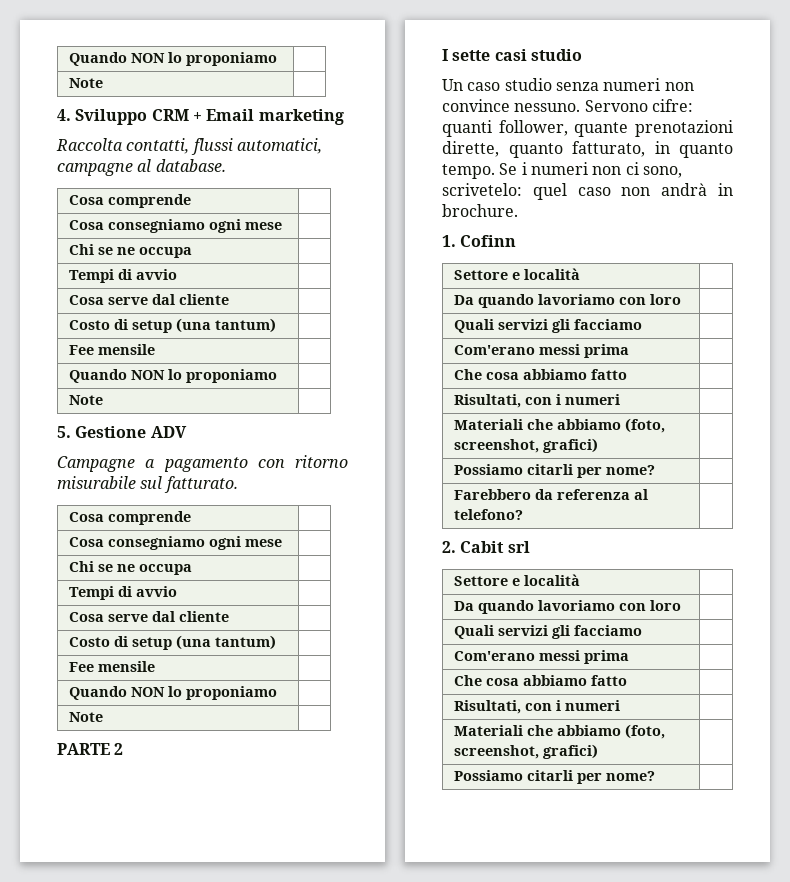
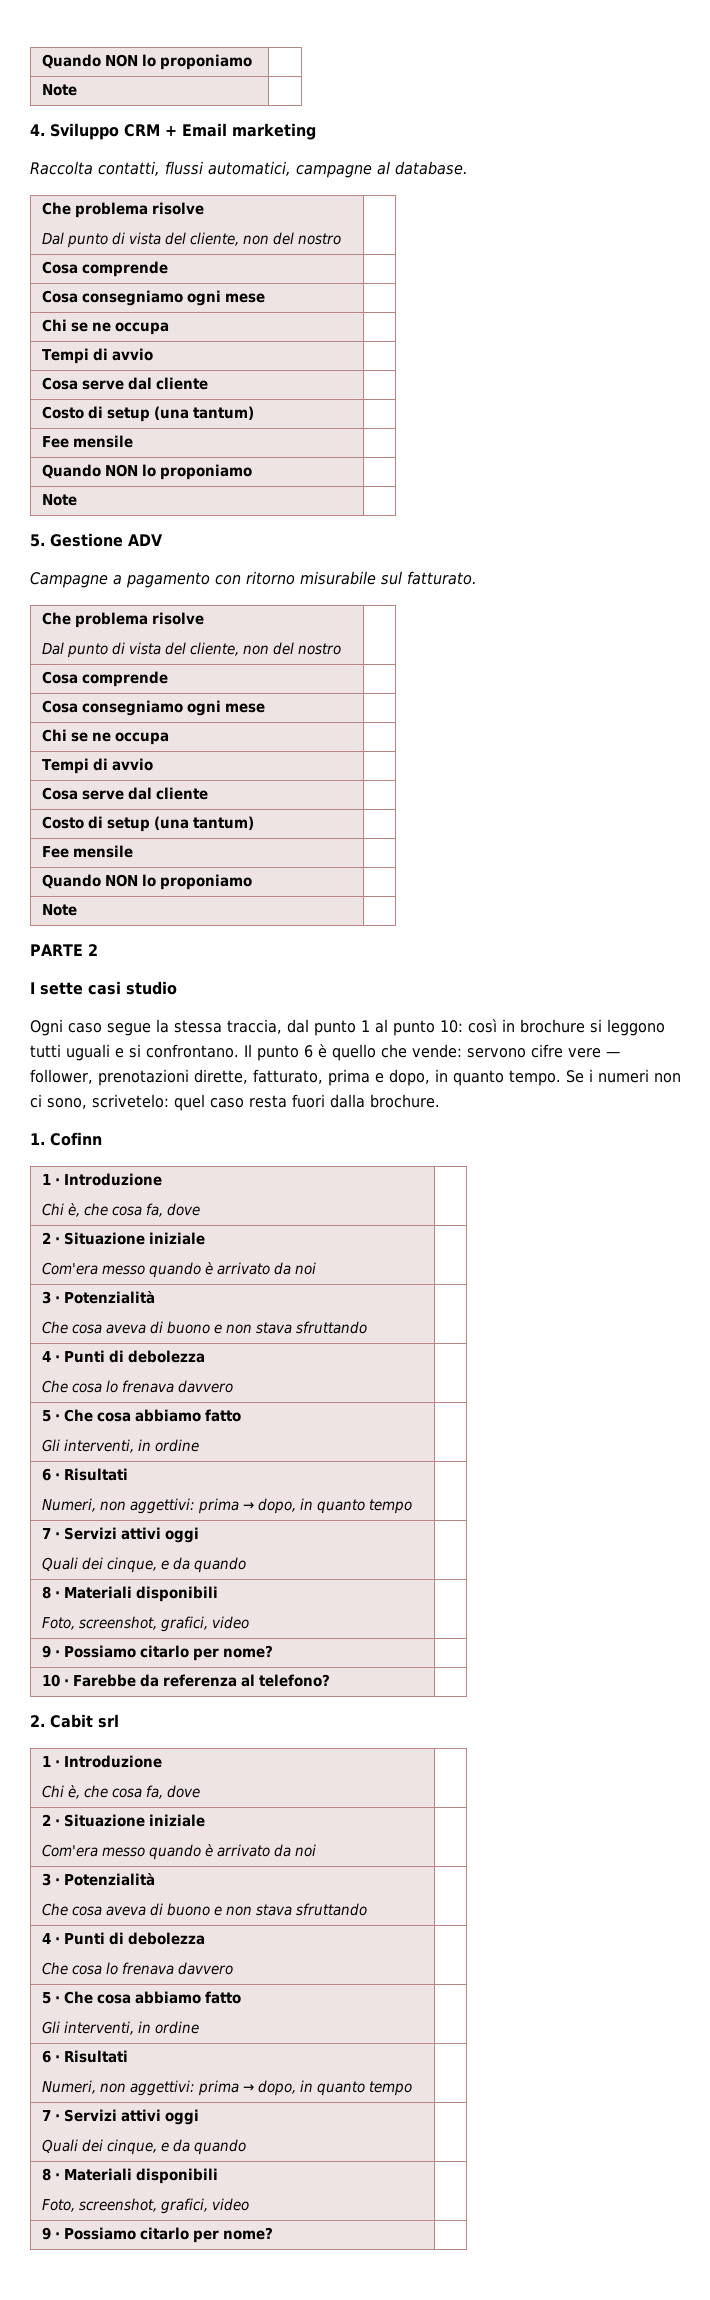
  Raccolta contatti, flussi automatici, campagne al database.
+ Che problema risolve
+ Dal punto di vista del cliente, non del nostro |
  Campagne a pagamento con ritorno misurabile sul fatturato.
+ Che problema risolve
+ Dal punto di vista del cliente, non del nostro |
- Un caso studio senza numeri non convince nessuno. Servono cifre: quanti follower, quante prenotazioni dirette, quanto fatturato, in quanto tempo.
+ Ogni caso segue la stessa traccia, dal punto 1 al punto 10: così in brochure si leggono tutti uguali e si confrontano. Il punto 6 è quello che vende: servono cifre vere — follower, prenotazioni dirette, fatturato, prima e dopo, in quanto tempo.
- Se i numeri non ci sono, scrivetelo: quel caso non andrà in brochure.
+ Se i numeri non ci sono, scrivetelo: quel caso resta fuori dalla brochure.
  1. Cofinn
- Settore e località |
- Da quando lavoriamo con loro |
- Quali servizi gli facciamo |
- Com'erano messi prima |
- Che cosa abbiamo fatto |
- Risultati, con i numeri |
- Materiali che abbiamo (foto, screenshot, grafici) |
- Possiamo citarli per nome? |
+ 1 · Introduzione
+ Chi è, che cosa fa, dove |
+ 2 · Situazione iniziale
+ Com'era messo quando è arrivato da noi |
+ 3 · Potenzialità
+ Che cosa aveva di buono e non stava sfruttando |
+ 4 · Punti di debolezza
+ Che cosa lo frenava davvero |
+ 5 · Che cosa abbiamo fatto
+ Gli interventi, in ordine |
+ 6 · Risultati
+ Numeri, non aggettivi: prima → dopo, in quanto tempo |
+ 7 · Servizi attivi oggi
+ Quali dei cinque, e da quando |
+ 8 · Materiali disponibili
+ Foto, screenshot, grafici, video |
+ 9 · Possiamo citarlo per nome? |
- Farebbero da referenza al telefono? |
+ 10 · Farebbe da referenza al telefono? |
  2. Cabit srl
- Settore e località |
- Da quando lavoriamo con loro |
- Quali servizi gli facciamo |
- Com'erano messi prima |
- Che cosa abbiamo fatto |
- Risultati, con i numeri |
- Materiali che abbiamo (foto, screenshot, grafici) |
- Possiamo citarli per nome? |
+ 1 · Introduzione
+ Chi è, che cosa fa, dove |
+ 2 · Situazione iniziale
+ Com'era messo quando è arrivato da noi |
+ 3 · Potenzialità
+ Che cosa aveva di buono e non stava sfruttando |
+ 4 · Punti di debolezza
+ Che cosa lo frenava davvero |
+ 5 · Che cosa abbiamo fatto
+ Gli interventi, in ordine |
+ 6 · Risultati
+ Numeri, non aggettivi: prima → dopo, in quanto tempo |
+ 7 · Servizi attivi oggi
+ Quali dei cinque, e da quando |
+ 8 · Materiali disponibili
+ Foto, screenshot, grafici, video |
+ 9 · Possiamo citarlo per nome? |

